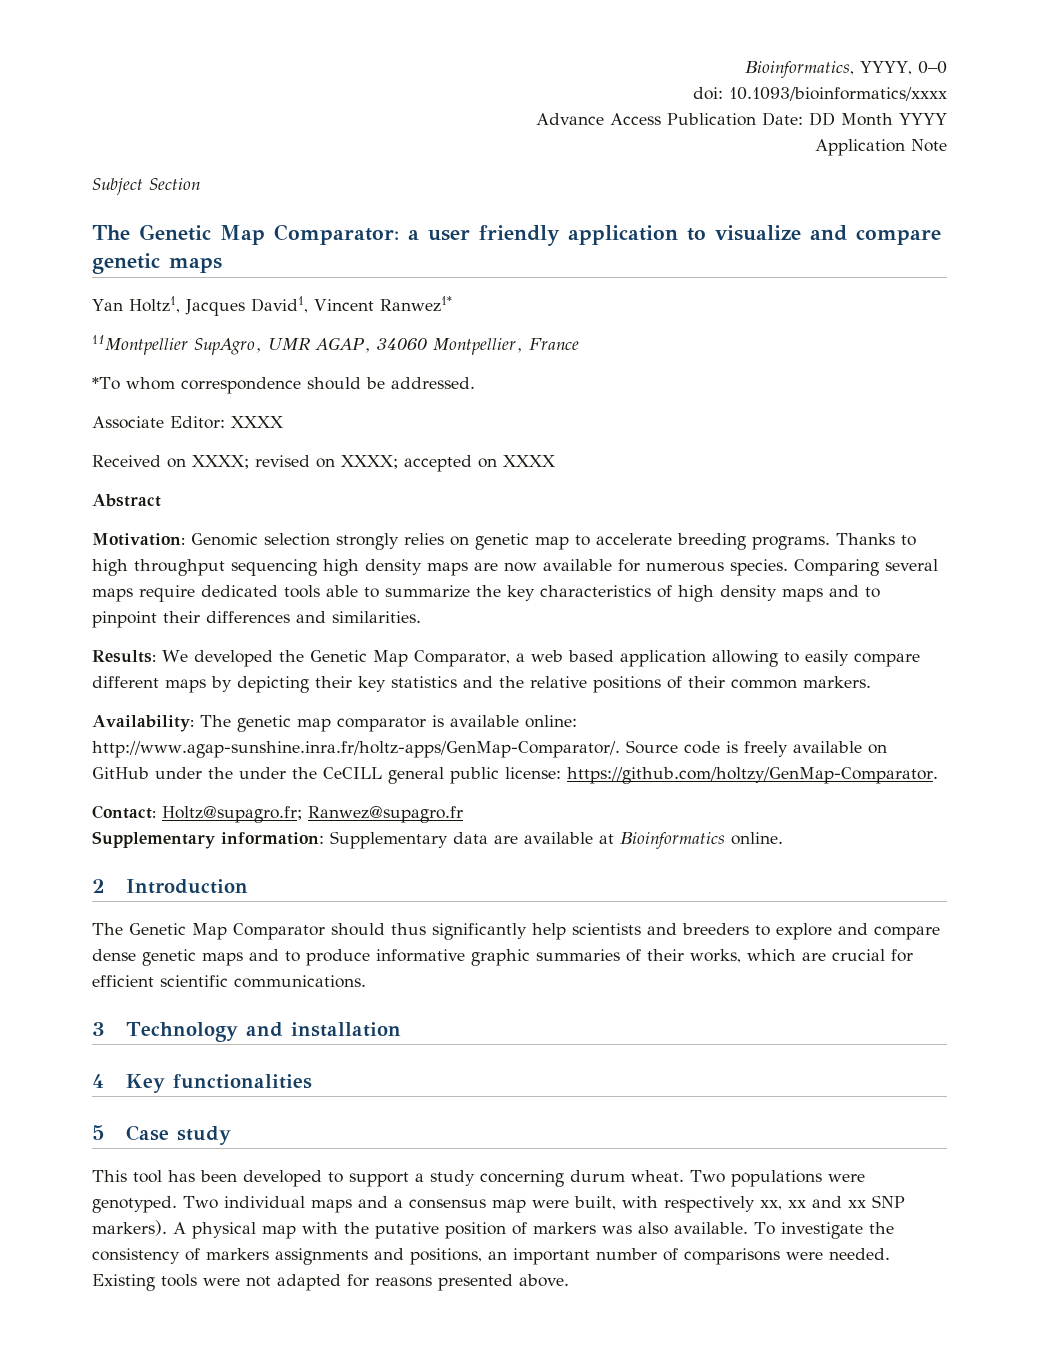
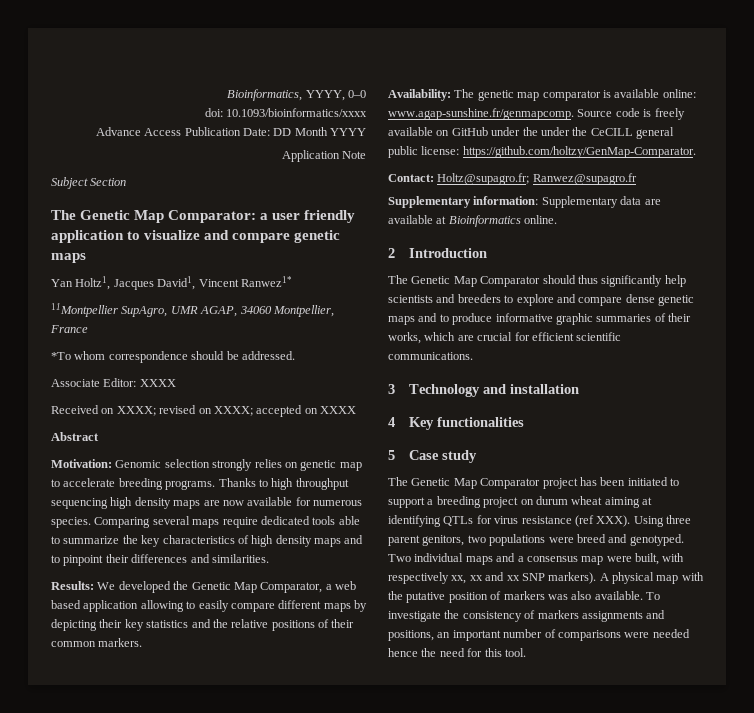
- Availability: The genetic map comparator is available online: http://www.agap-sunshine.inra.fr/holtz-apps/GenMap-Comparator/. Source code is freely available on GitHub under the under the CeCILL general public license: https://github.com/holtzy/GenMap-Comparator.
+ Availability: The genetic map comparator is available online: www.agap-sunshine.fr/genmapcomp. Source code is freely available on GitHub under the under the CeCILL general public license: https://github.com/holtzy/GenMap-Comparator.
- This tool has been developed to support a study concerning durum wheat. Two populations were genotyped.
+ The Genetic Map Comparator project has been initiated to support a breeding project on durum wheat aiming at identifying QTLs for virus resistance (ref XXX). Using three parent genitors, two populations were breed and genotyped.
- To investigate the consistency of markers assignments and positions, an important number of comparisons were needed. Existing tools were not adapted for reasons presented above.
+ To investigate the consistency of markers assignments and positions, an important number of comparisons were needed hence the need for this tool.

